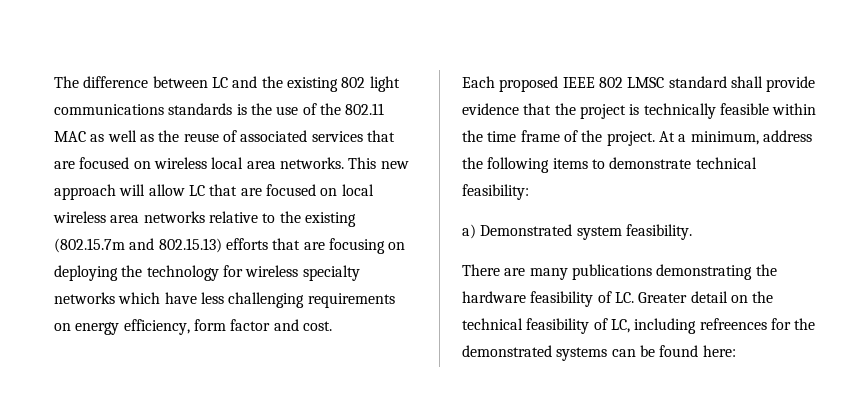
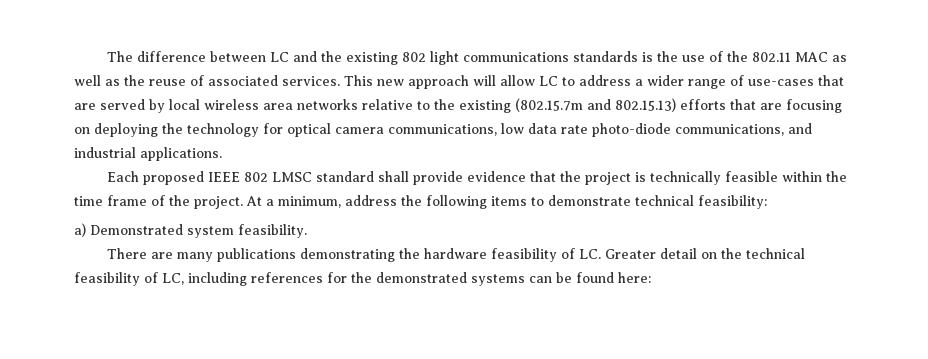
- The difference between LC and the existing 802 light communications standards is the use of the 802.11 MAC as well as the reuse of associated services that are focused on wireless local area networks.
+ The difference between LC and the existing 802 light communications standards is the use of the 802.11 MAC as well as the reuse of associated services.
- This new approach will allow LC that are focused on local wireless area networks relative to the existing (802.15.7m and 802.15.13) efforts that are focusing on deploying the technology for wireless specialty networks which have less challenging requirements on energy efficiency, form factor and cost.
+ This new approach will allow LC to address a wider range of use-cases that are served by local wireless area networks relative to the existing (802.15.7m and 802.15.13) efforts that are focusing on deploying the technology for optical camera communications, low data rate photo-diode communications, and industrial applications.
- There are many publications demonstrating the hardware feasibility of LC. Greater detail on the technical feasibility of LC, including refreences for the demonstrated systems can be found here:
+ There are many publications demonstrating the hardware feasibility of LC. Greater detail on the technical feasibility of LC, including references for the demonstrated systems can be found here:

